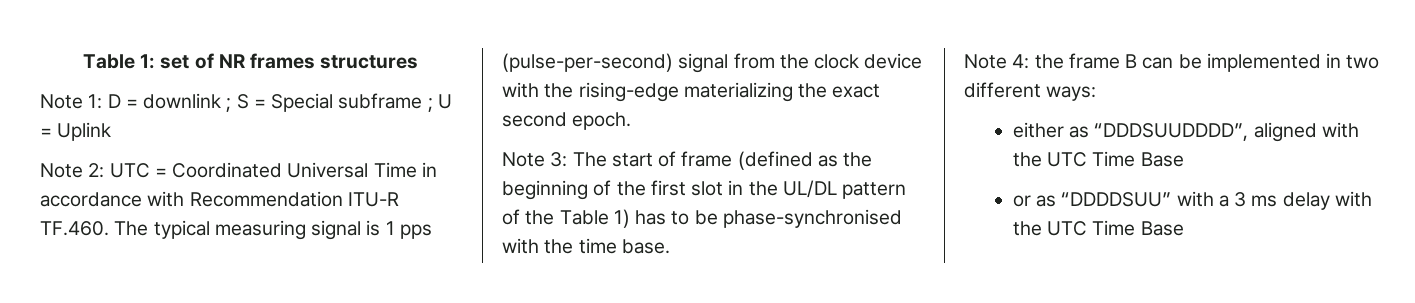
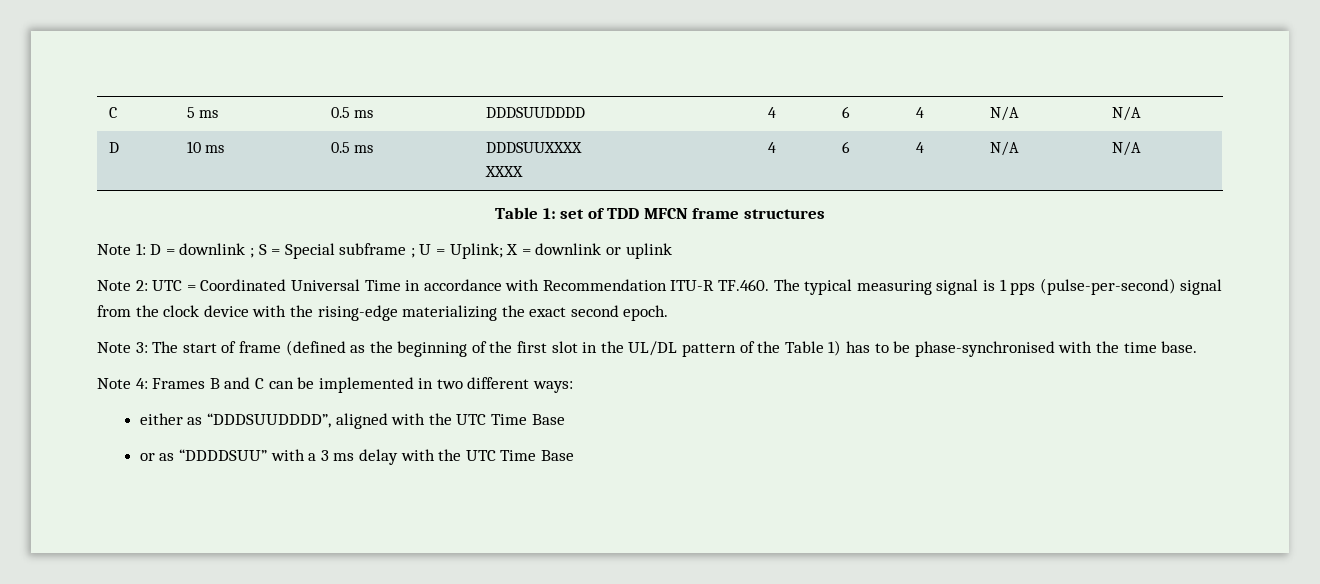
+ C | 5 ms | 0.5 ms | DDDSUUDDDD | 4 | 6 | 4 | N/A | N/A
+ D | 10 ms | 0.5 ms | DDDSUUXXXX
+ XXXX | 4 | 6 | 4 | N/A | N/A
- Table 1: set of NR frames structures
+ Table 1: set of TDD MFCN frame structures
- Note 1: D = downlink ; S = Special subframe ; U = Uplink
+ Note 1: D = downlink ; S = Special subframe ; U = Uplink; X = downlink or uplink
- Note 4: the frame B can be implemented in two different ways:
+ Note 4: Frames B and C can be implemented in two different ways:

